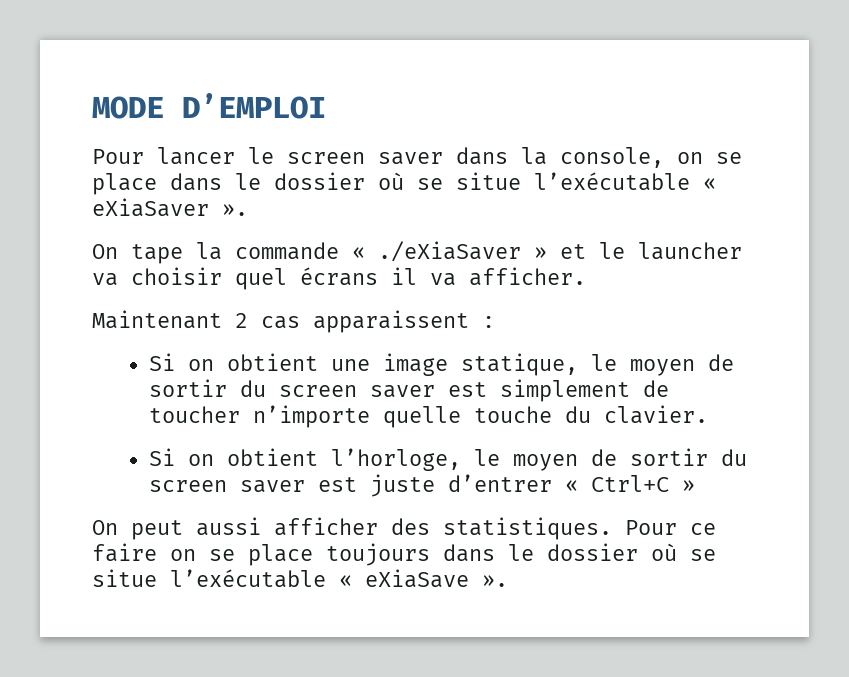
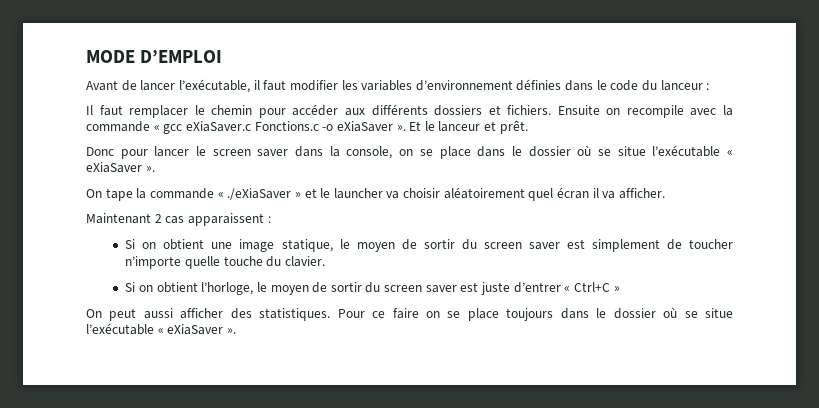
- Pour lancer le screen saver dans la console, on se place dans le dossier où se situe l’exécutable « eXiaSaver ».
+ Avant de lancer l’exécutable, il faut modifier les variables d’environnement définies dans le code du lanceur :
+ Il faut remplacer le chemin pour accéder aux différents dossiers et fichiers. Ensuite on recompile avec la commande « gcc eXiaSaver.c Fonctions.c -o eXiaSaver ». Et le lanceur et prêt.
+ Donc pour lancer le screen saver dans la console, on se place dans le dossier où se situe l’exécutable « eXiaSaver ».
- On tape la commande « ./eXiaSaver » et le launcher va choisir quel écrans il va afficher.
+ On tape la commande « ./eXiaSaver » et le launcher va choisir aléatoirement quel écran il va afficher.
- Pour ce faire on se place toujours dans le dossier où se situe l’exécutable « eXiaSave ».
+ Pour ce faire on se place toujours dans le dossier où se situe l’exécutable « eXiaSaver ».

